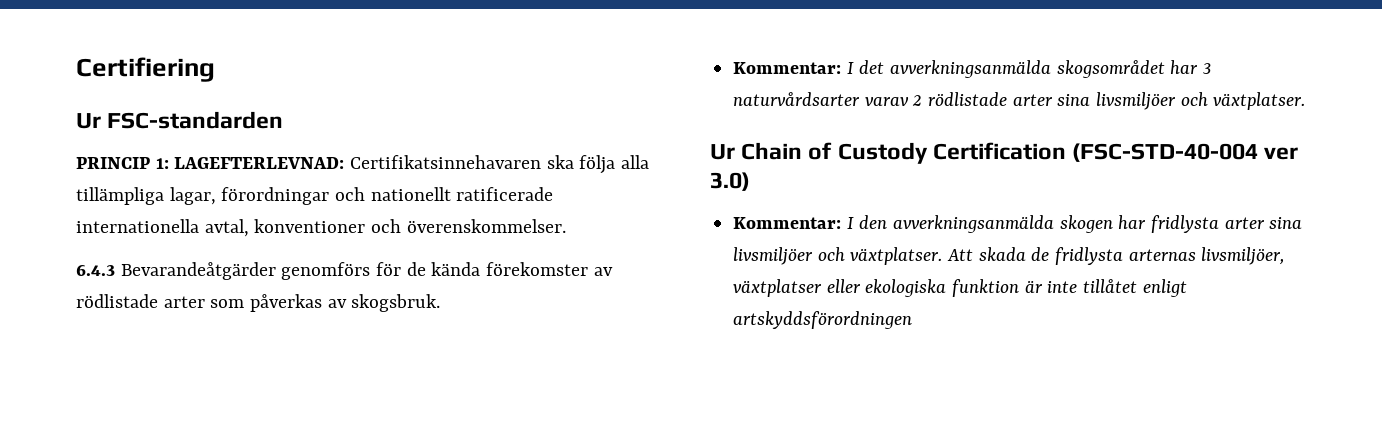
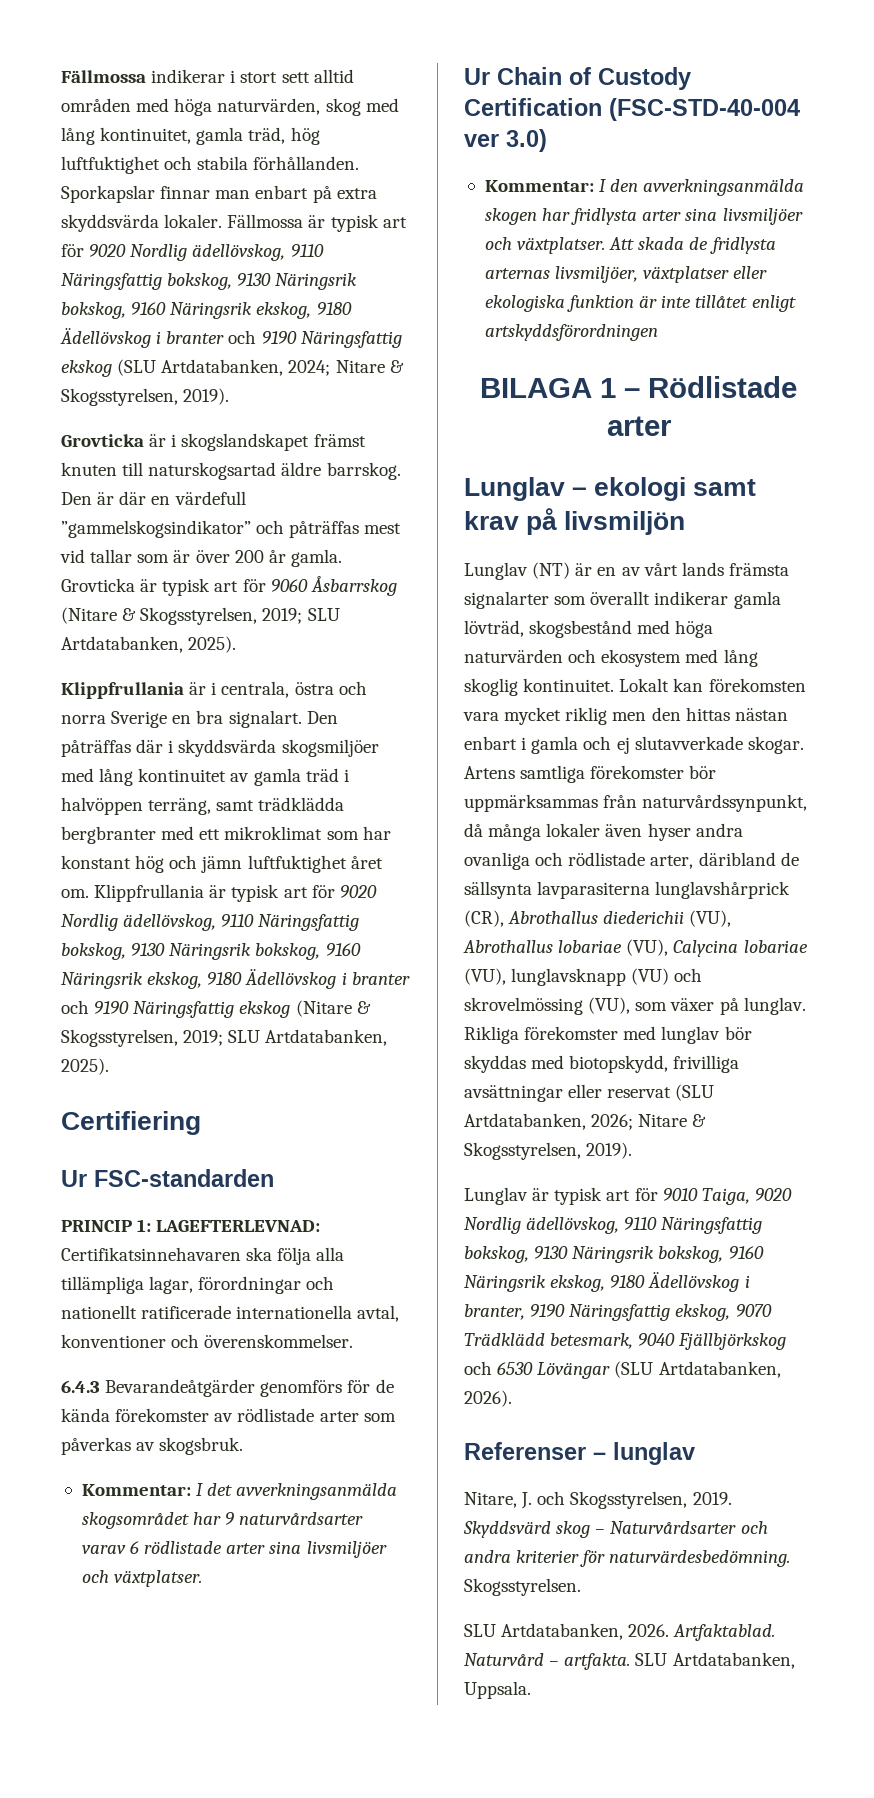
+ Fällmossa indikerar i stort sett alltid områden med höga naturvärden, skog med lång kontinuitet, gamla träd, hög luftfuktighet och stabila förhållanden. Sporkapslar finnar man enbart på extra skyddsvärda lokaler. Fällmossa är typisk art för 9020 Nordlig ädellövskog, 9110 Näringsfattig bokskog, 9130 Näringsrik bokskog, 9160 Näringsrik ekskog, 9180 Ädellövskog i branter och 9190 Näringsfattig ekskog (SLU Artdatabanken, 2024; Nitare & Skogsstyrelsen, 2019).
+ Grovticka är i skogslandskapet främst knuten till naturskogsartad äldre barrskog. Den är där en värdefull ”gammelskogsindikator” och påträffas mest vid tallar som är över 200 år gamla. Grovticka är typisk art för 9060 Åsbarrskog (Nitare & Skogsstyrelsen, 2019; SLU Artdatabanken, 2025).
+ Klippfrullania är i centrala, östra och norra Sverige en bra signalart. Den påträffas där i skyddsvärda skogsmiljöer med lång kontinuitet av gamla träd i halvöppen terräng, samt trädklädda bergbranter med ett mikroklimat som har konstant hög och jämn luftfuktighet året om. Klippfrullania är typisk art för 9020 Nordlig ädellövskog, 9110 Näringsfattig bokskog, 9130 Näringsrik bokskog, 9160 Näringsrik ekskog, 9180 Ädellövskog i branter och 9190 Näringsfattig ekskog (Nitare & Skogsstyrelsen, 2019; SLU Artdatabanken, 2025).
- Kommentar: I det avverkningsanmälda skogsområdet har 3 naturvårdsarter varav 2 rödlistade arter sina livsmiljöer och växtplatser.
+ Kommentar: I det avverkningsanmälda skogsområdet har 9 naturvårdsarter varav 6 rödlistade arter sina livsmiljöer och växtplatser.
+ BILAGA 1 – Rödlistade arter
+ Lunglav – ekologi samt krav på livsmiljön
+ Lunglav (NT) är en av vårt lands främsta signalarter som överallt indikerar gamla lövträd, skogsbestånd med höga naturvärden och ekosystem med lång skoglig kontinuitet. Lokalt kan förekomsten vara mycket riklig men den hittas nästan enbart i gamla och ej slutavverkade skogar. Artens samtliga förekomster bör uppmärksammas från naturvårdssynpunkt, då många lokaler även hyser andra ovanliga och rödlistade arter, däribland de sällsynta lavparasiterna lunglavshårprick (CR), Abrothallus diederichii (VU), Abrothallus lobariae (VU), Calycina lobariae (VU), lunglavsknapp (VU) och skrovelmössing (VU), som växer på lunglav. Rikliga förekomster med lunglav bör skyddas med biotopskydd, frivilliga avsättningar eller reservat (SLU Artdatabanken, 2026; Nitare & Skogsstyrelsen, 2019).
+ Lunglav är typisk art för 9010 Taiga, 9020 Nordlig ädellövskog, 9110 Näringsfattig bokskog, 9130 Näringsrik bokskog, 9160 Näringsrik ekskog, 9180 Ädellövskog i branter, 9190 Näringsfattig ekskog, 9070 Trädklädd betesmark, 9040 Fjällbjörkskog och 6530 Lövängar (SLU Artdatabanken, 2026).
+ Referenser – lunglav
+ Nitare, J. och Skogsstyrelsen, 2019. Skyddsvärd skog – Naturvårdsarter och andra kriterier för naturvärdesbedömning. Skogsstyrelsen.
+ SLU Artdatabanken, 2026. Artfaktablad. Naturvård – artfakta. SLU Artdatabanken, Uppsala.

